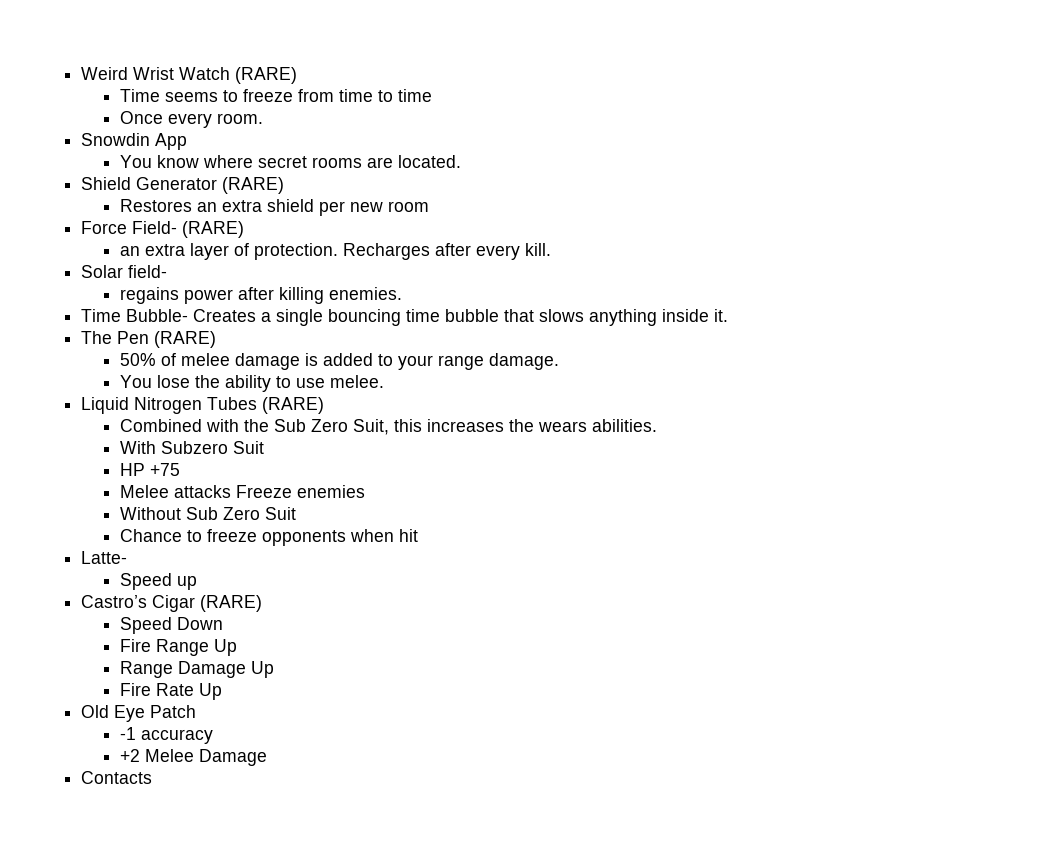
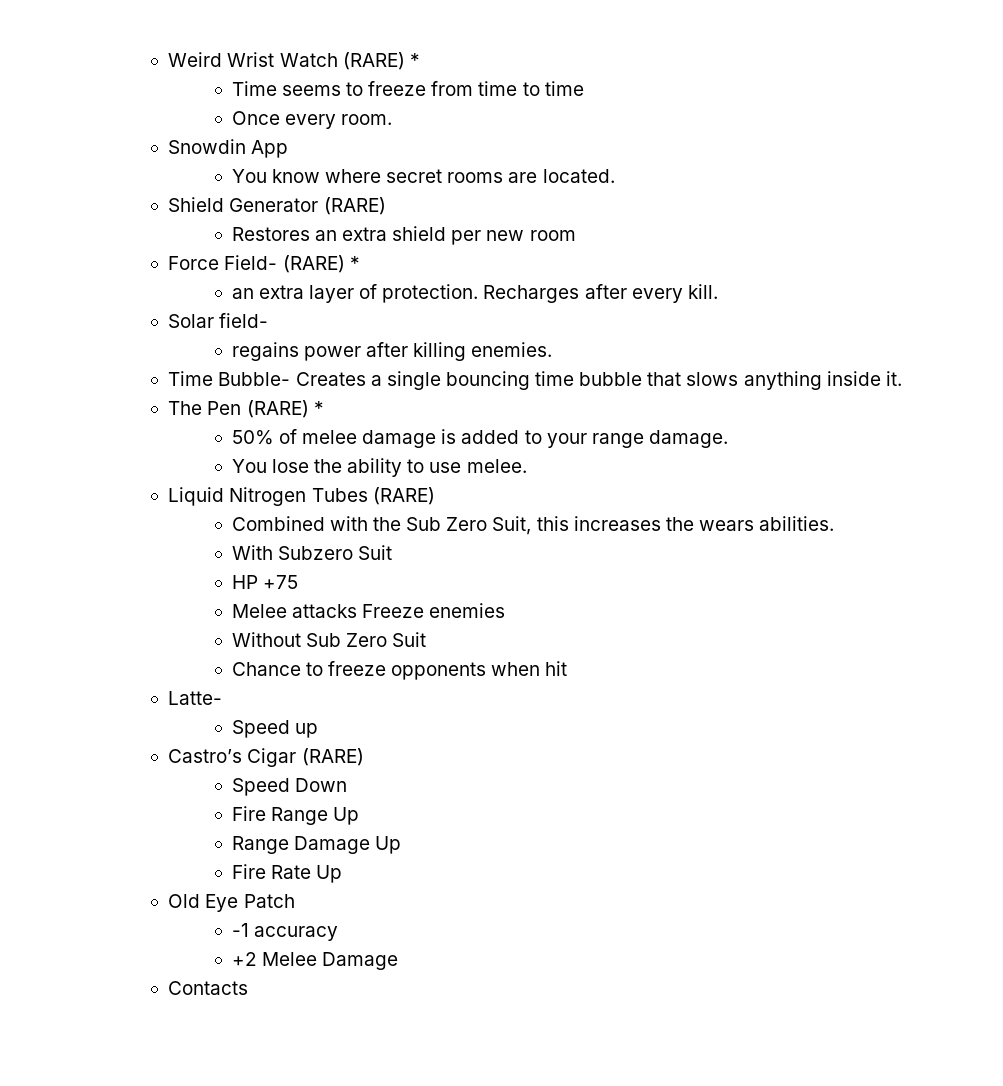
- Weird Wrist Watch (RARE)
+ Weird Wrist Watch (RARE) *
- Force Field- (RARE)
+ Force Field- (RARE) *
- The Pen (RARE)
+ The Pen (RARE) *

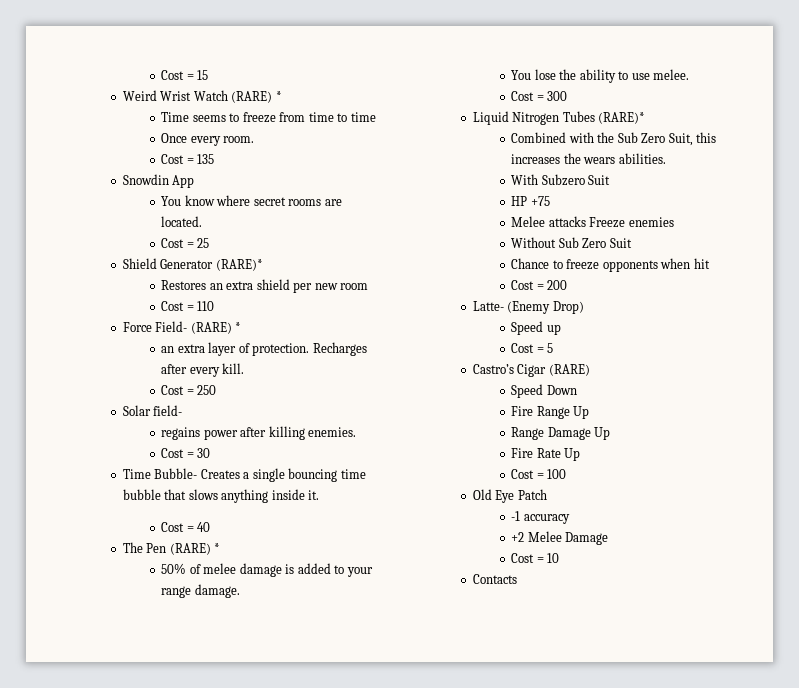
+ Cost = 15
+ Cost = 135
+ Cost = 25
- Shield Generator (RARE)
+ Shield Generator (RARE)*
+ Cost = 110
+ Cost = 250
+ Cost = 30
+ Cost = 40
+ Cost = 300
- Liquid Nitrogen Tubes (RARE)
+ Liquid Nitrogen Tubes (RARE)*
+ Cost = 200
- Latte-
+ Latte- (Enemy Drop)
+ Cost = 5
+ Cost = 100
+ Cost = 10

